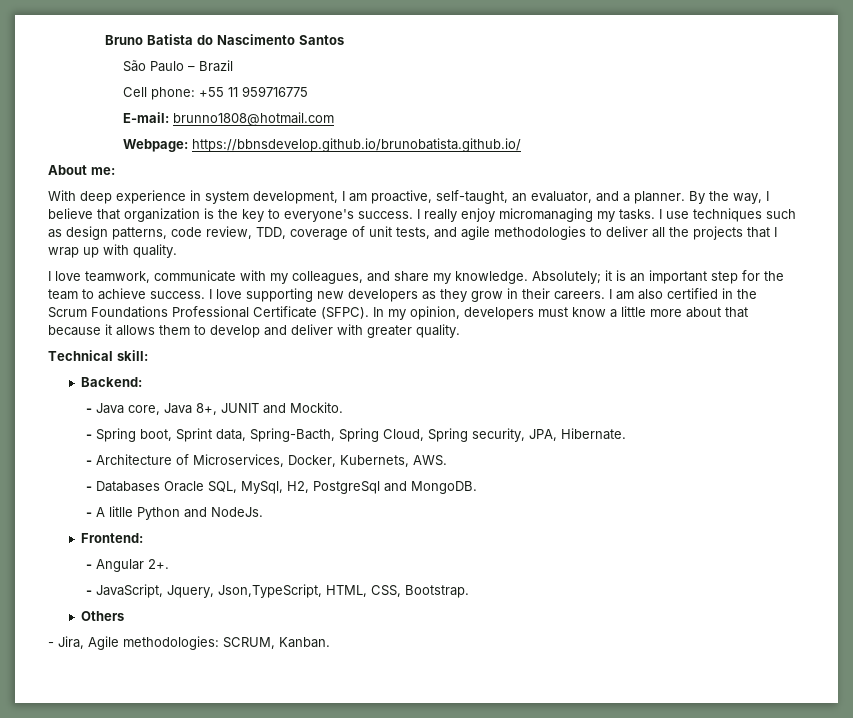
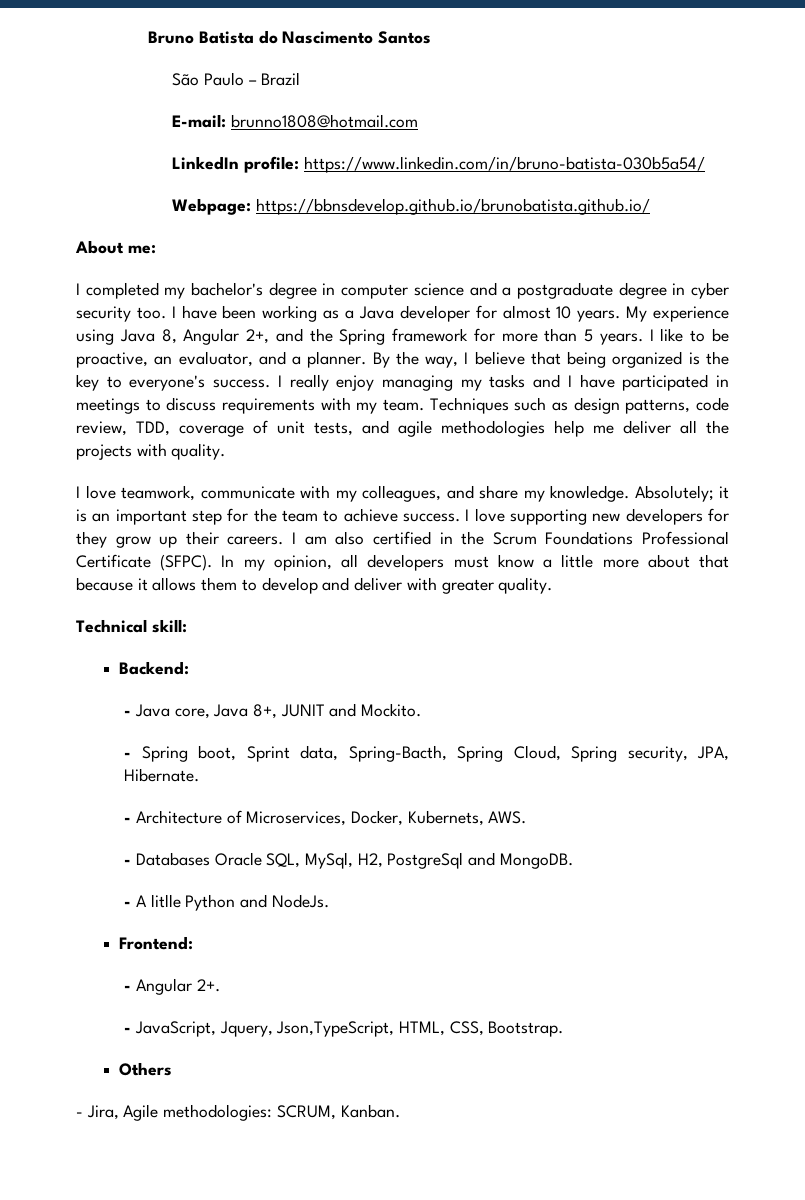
- Cell phone: +55 11 959716775
+ LinkedIn profile: https://www.linkedin.com/in/bruno-batista-030b5a54/
- With deep experience in system development, I am proactive, self-taught, an evaluator, and a planner.
+ I completed my bachelor's degree in computer science and a postgraduate degree in cyber security too. I have been working as a Java developer for almost 10 years. My experience using Java 8, Angular 2+, and the Spring framework for more than 5 years. I like to be proactive, an evaluator, and a planner.
- By the way, I believe that organization is the key to everyone's success.
+ By the way, I believe that being organized is the key to everyone's success.
- I really enjoy micromanaging my tasks. I use techniques such as design patterns, code review, TDD, coverage of unit tests, and agile methodologies to deliver all the projects that I wrap up with quality.
+ I really enjoy managing my tasks and I have participated in meetings to discuss requirements with my team. Techniques such as design patterns, code review, TDD, coverage of unit tests, and agile methodologies help me deliver all the projects with quality.
- I love supporting new developers as they grow in their careers.
+ I love supporting new developers for they grow up their careers.
- In my opinion, developers must know a little more about that because it allows them to develop and deliver with greater quality.
+ In my opinion, all developers must know a little more about that because it allows them to develop and deliver with greater quality.

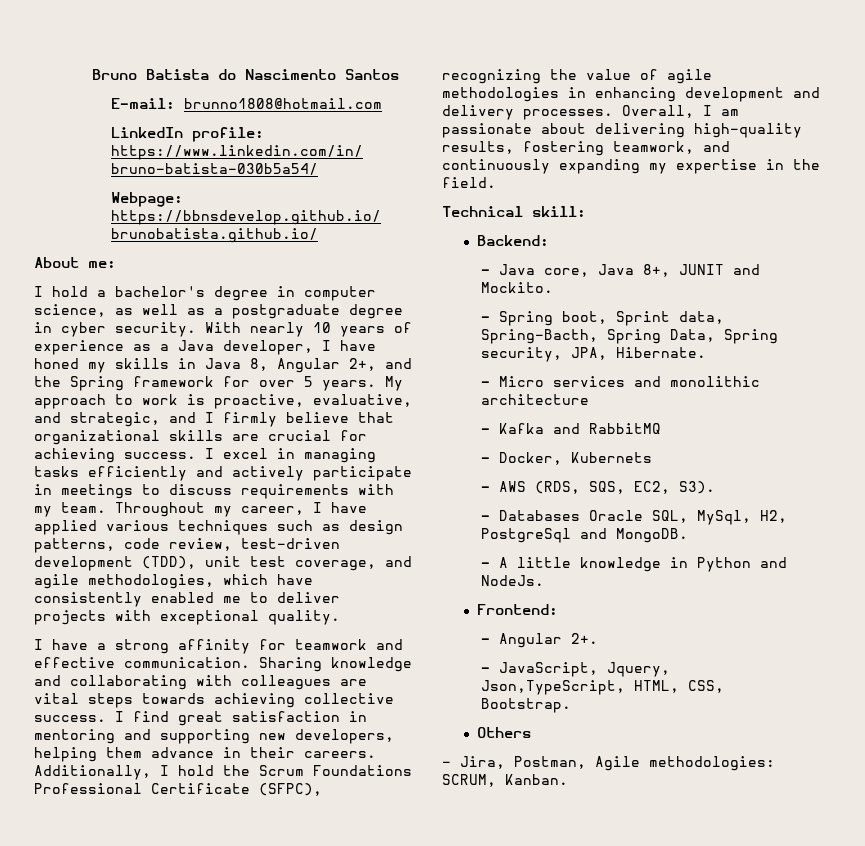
- São Paulo – Brazil
- I completed my bachelor's degree in computer science and a postgraduate degree in cyber security too. I have been working as a Java developer for almost 10 years. My experience using Java 8, Angular 2+, and the Spring framework for more than 5 years. I like to be proactive, an evaluator, and a planner. By the way, I believe that being organized is the key to everyone's success. I really enjoy managing my tasks and I have participated in meetings to discuss requirements with my team.
+ I hold a bachelor's degree in computer science, as well as a postgraduate degree in cyber security. With nearly 10 years of experience as a Java developer, I have honed my skills in Java 8, Angular 2+, and the Spring framework for over 5 years. My approach to work is proactive, evaluative, and strategic, and I firmly believe that organizational skills are crucial for achieving success. I excel in managing tasks efficiently and actively participate in meetings to discuss requirements with my team.
- Techniques such as design patterns, code review, TDD, coverage of unit tests, and agile methodologies help me deliver all the projects with quality.
+ Throughout my career, I have applied various techniques such as design patterns, code review, test-driven development (TDD), unit test coverage, and agile methodologies, which have consistently enabled me to deliver projects with exceptional quality.
- I love teamwork, communicate with my colleagues, and share my knowledge. Absolutely; it is an important step for the team to achieve success. I love supporting new developers for they grow up their careers. I am also certified in the Scrum Foundations Professional Certificate (SFPC). In my opinion, all developers must know a little more about that because it allows them to develop and deliver with greater quality.
+ I have a strong affinity for teamwork and effective communication. Sharing knowledge and collaborating with colleagues are vital steps towards achieving collective success. I find great satisfaction in mentoring and supporting new developers, helping them advance in their careers. Additionally, I hold the Scrum Foundations Professional Certificate (SFPC), recognizing the value of agile methodologies in enhancing development and delivery processes. Overall, I am passionate about delivering high-quality results, fostering teamwork, and continuously expanding my expertise in the field.
- - Spring boot, Sprint data, Spring-Bacth, Spring Cloud, Spring security, JPA, Hibernate.
+ - Spring boot, Sprint data, Spring-Bacth, Spring Data, Spring security, JPA, Hibernate.
- - Architecture of Microservices, Docker, Kubernets, AWS.
+ - Micro services and monolithic architecture
+ - Kafka and RabbitMQ
+ - Docker, Kubernets
+ - AWS (RDS, SQS, EC2, S3).
- - A litlle Python and NodeJs.
+ - A little knowledge in Python and NodeJs.
- - Jira, Agile methodologies: SCRUM, Kanban.
+ - Jira, Postman, Agile methodologies: SCRUM, Kanban.

